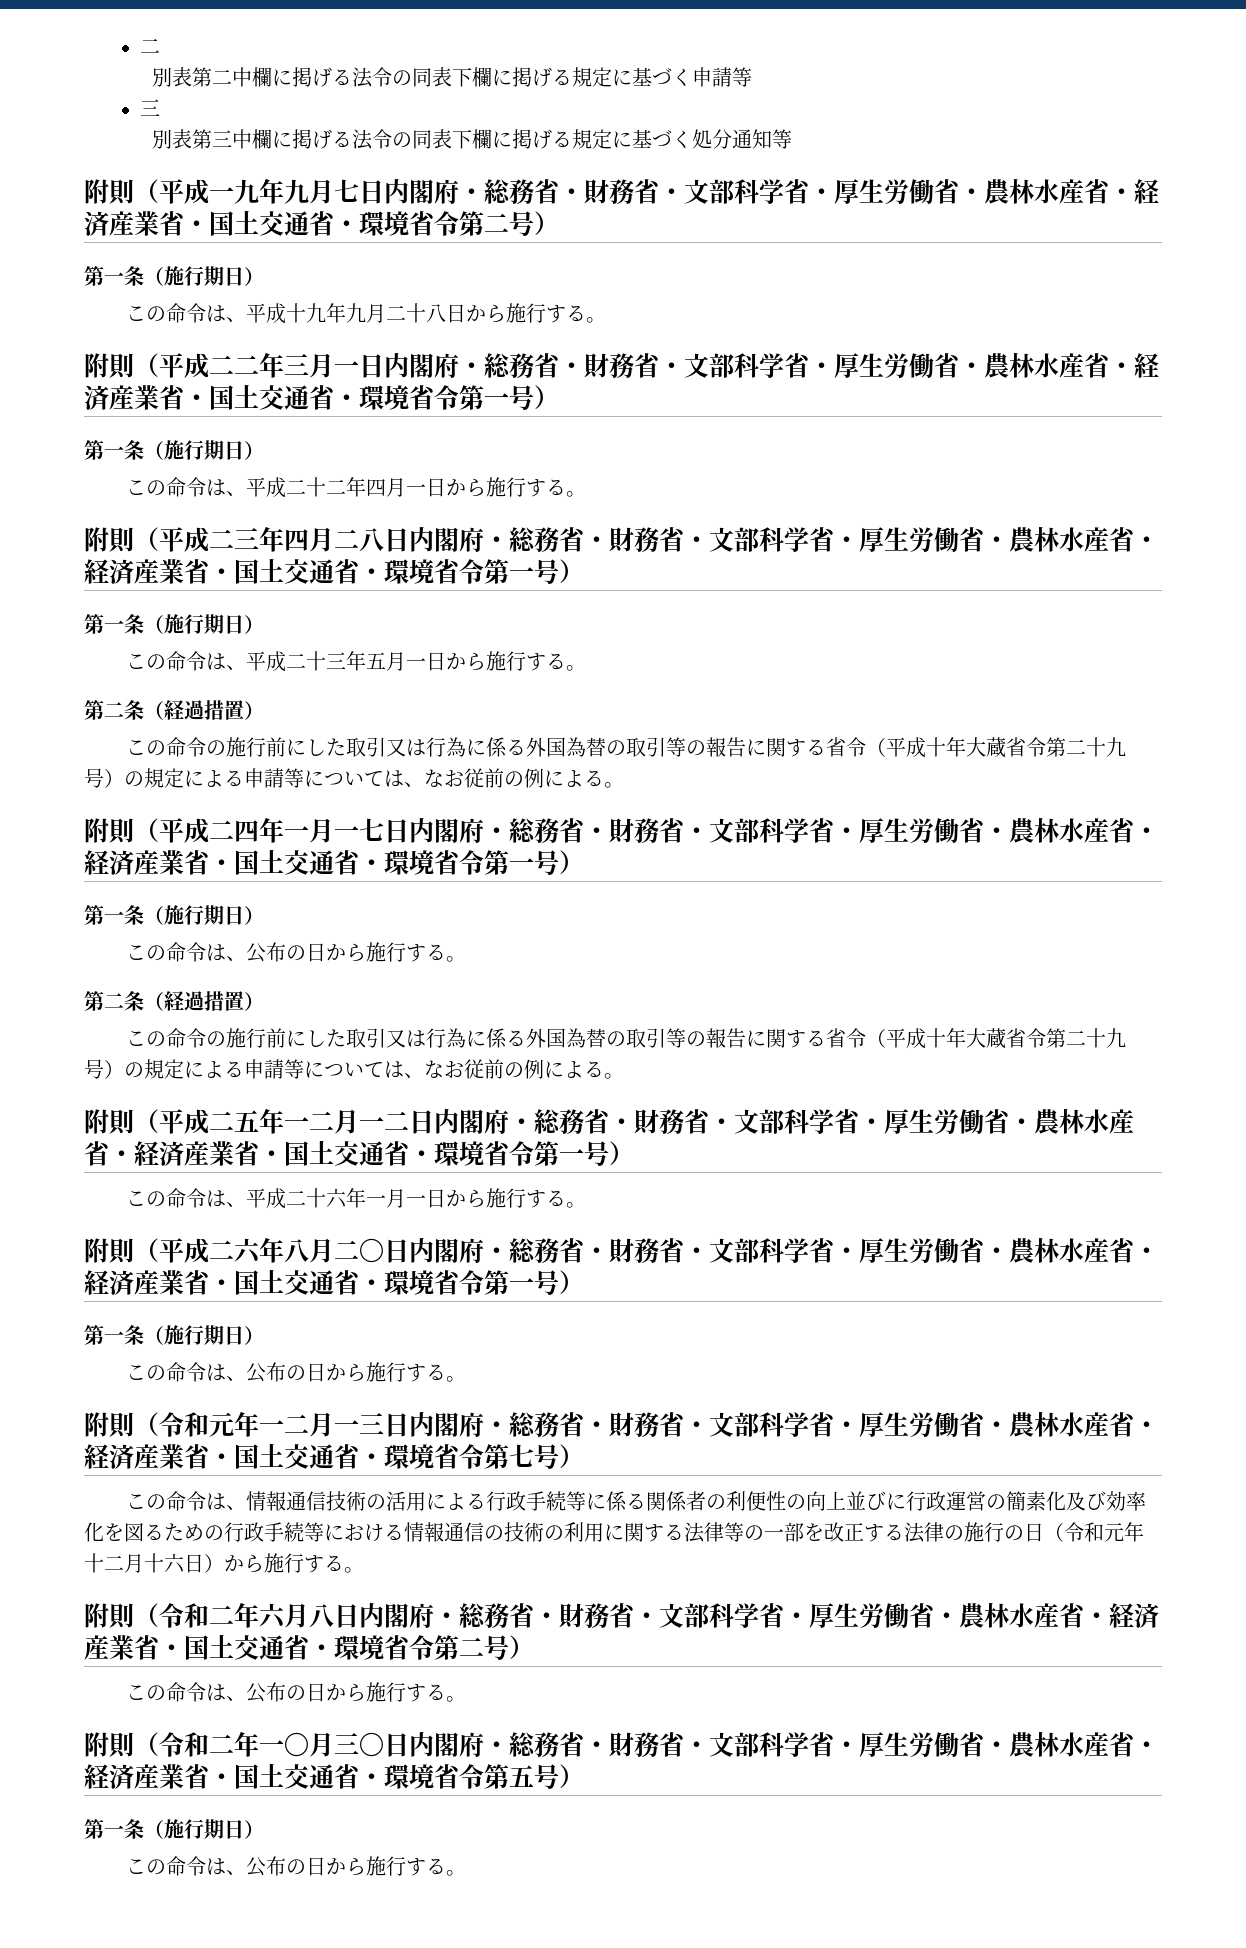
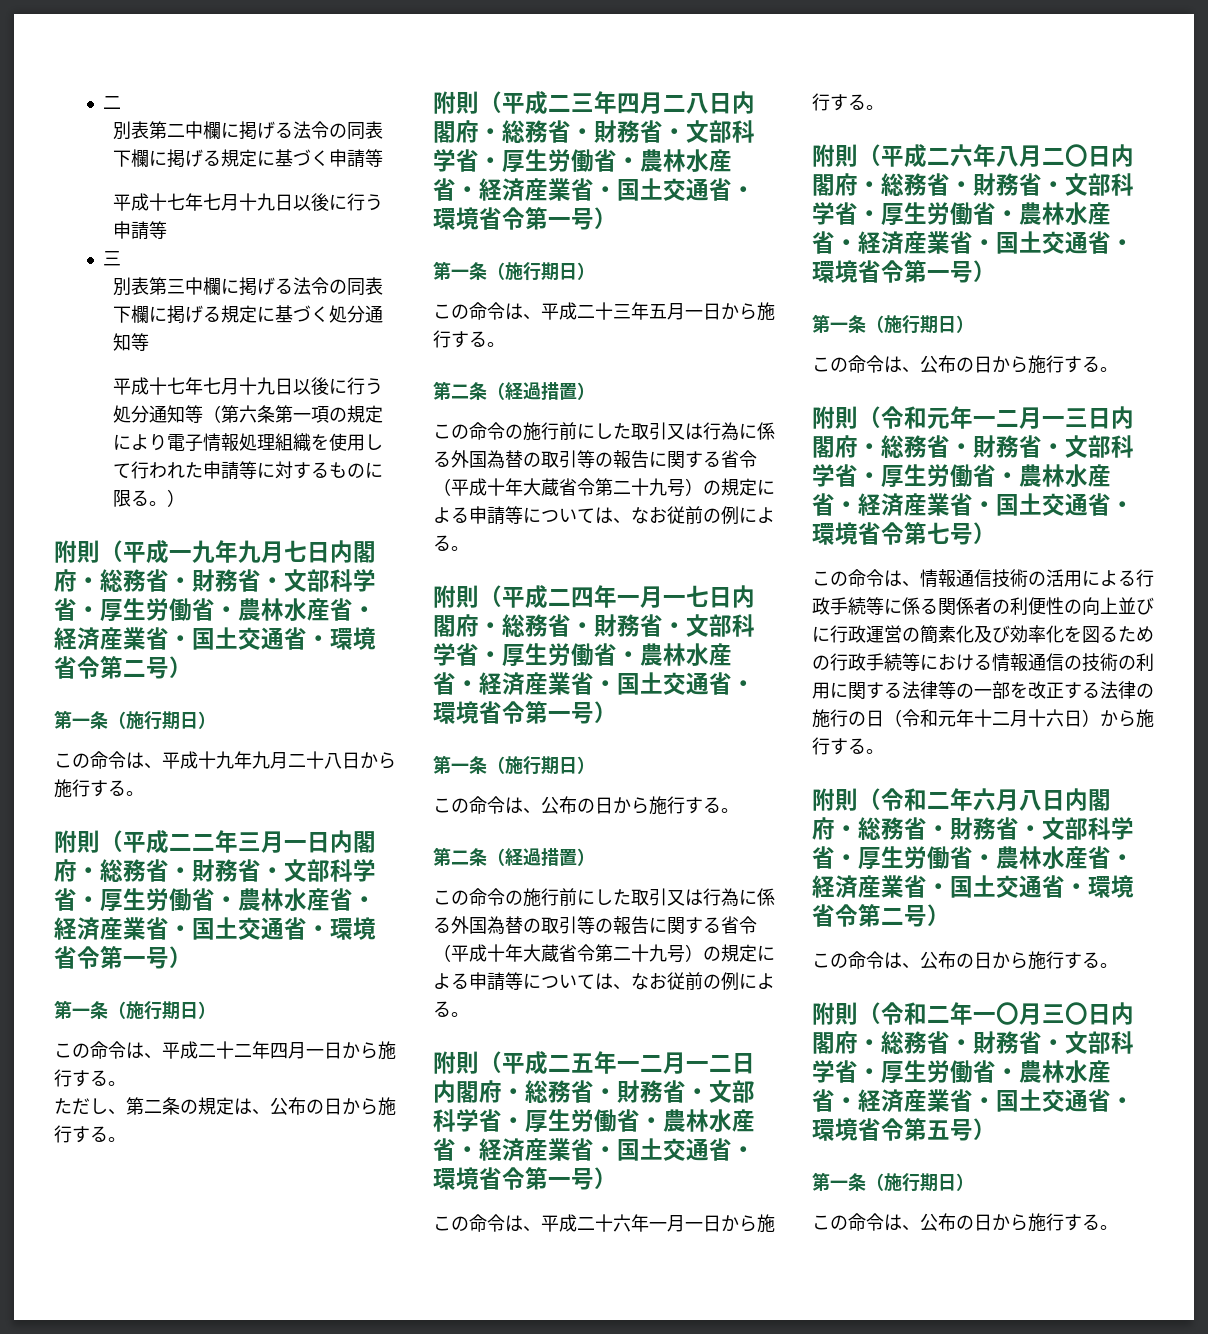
+ 平成十七年七月十九日以後に行う申請等
+ 平成十七年七月十九日以後に行う処分通知等（第六条第一項の規定により電子情報処理組織を使用して行われた申請等に対するものに限る。）
+ ただし、第二条の規定は、公布の日から施行する。

